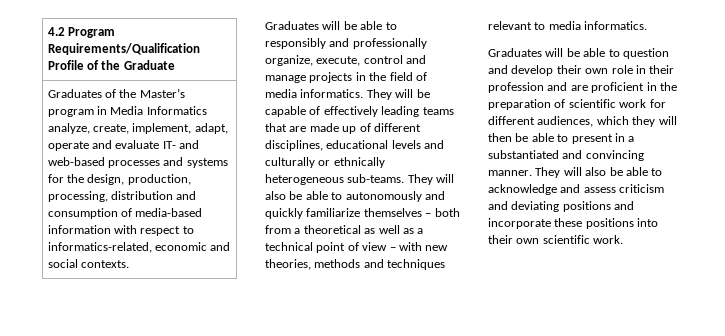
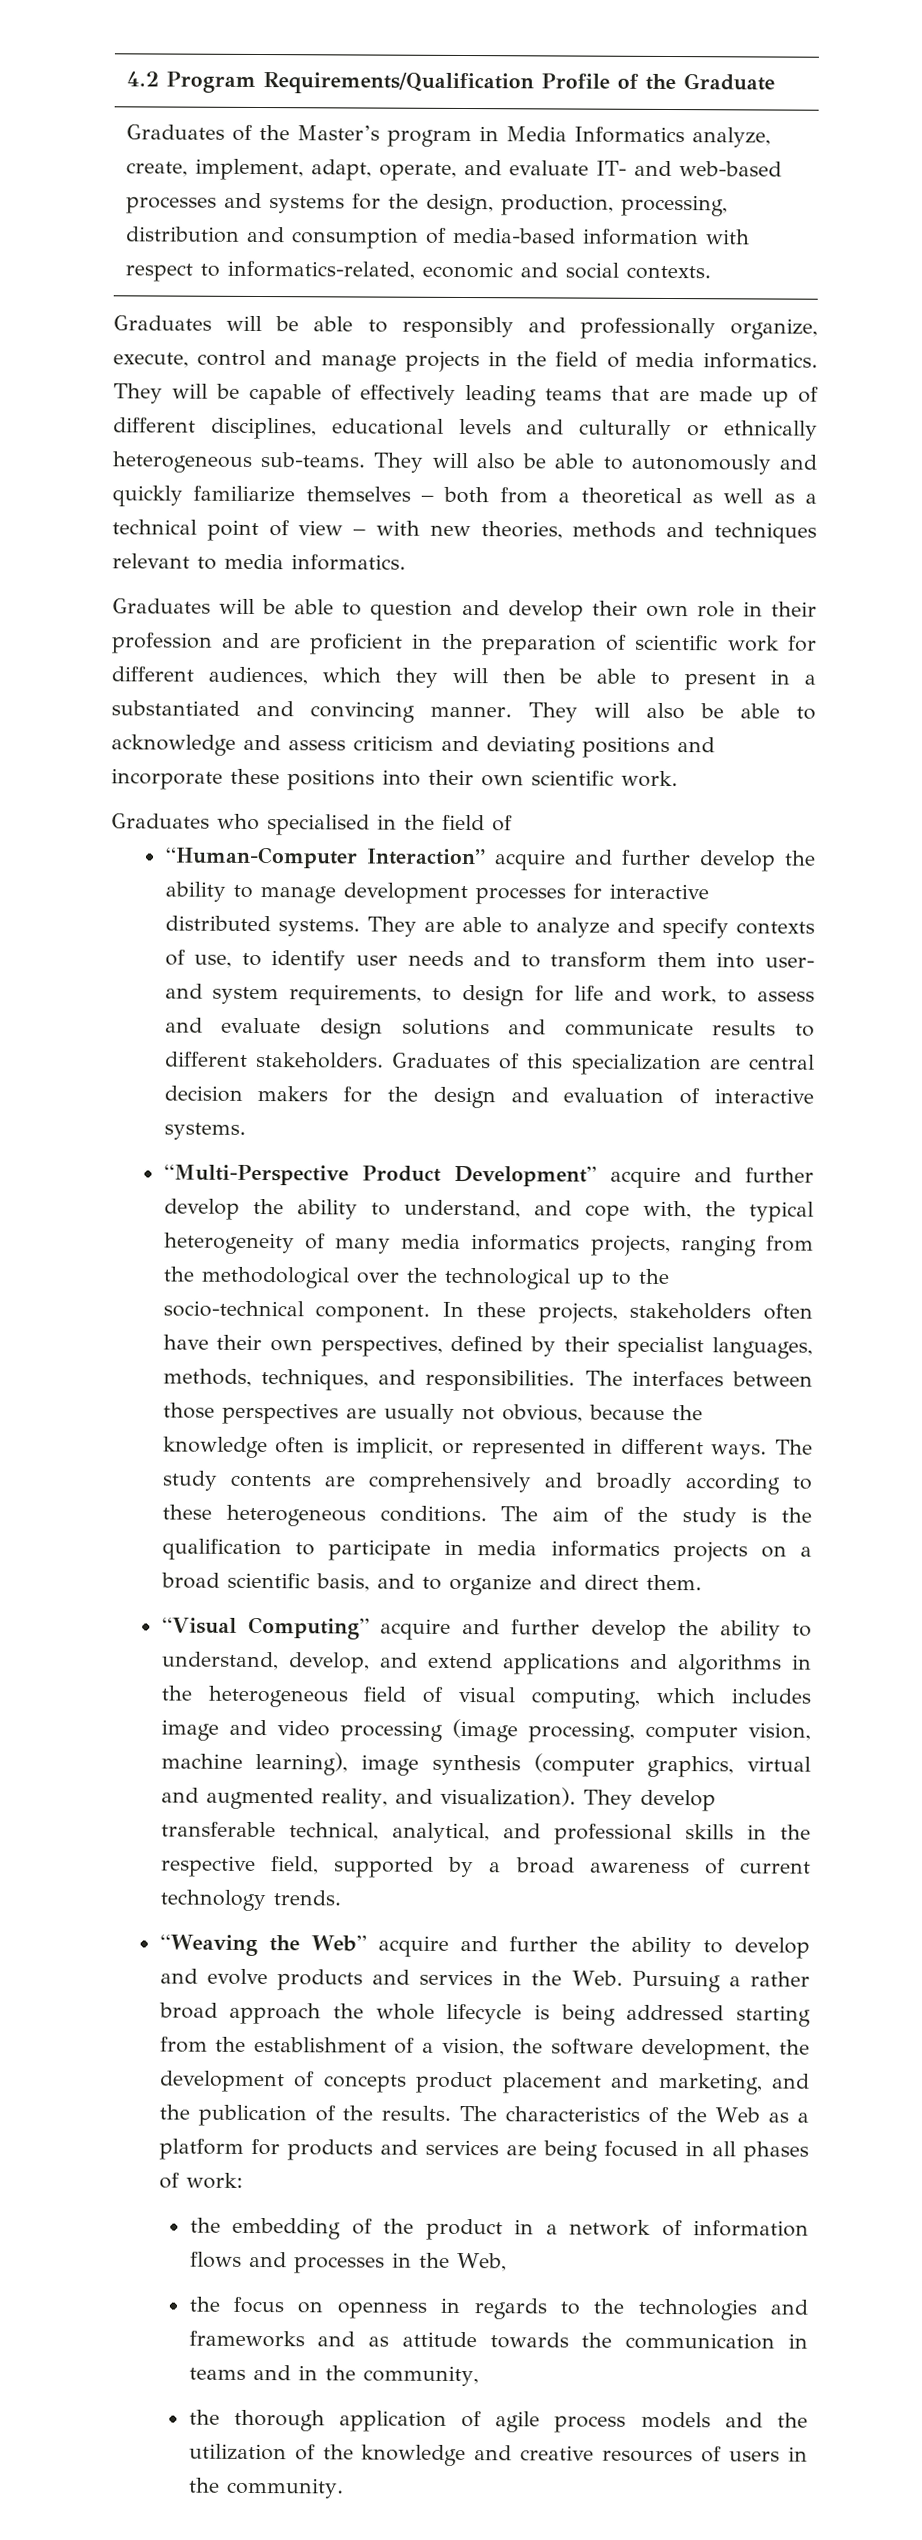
- Graduates of the Master’s program in Media Informatics analyze, create, implement, adapt, operate and evaluate IT- and web-based processes and systems for the design, production, processing, distribution and consumption of media-based information with respect to informatics-related, economic and social contexts.
+ Graduates of the Master’s program in Media Informatics analyze, create, implement, adapt, operate, and evaluate IT- and web-based processes and systems for the design, production, processing, distribution and consumption of media-based information with respect to informatics-related, economic and social contexts.
+ Graduates who specialised in the field of
+ “Human-Computer Interaction” acquire and further develop the ability to manage development processes for interactive distributed systems. They are able to analyze and specify contexts of use, to identify user needs and to transform them into user- and system requirements, to design for life and work, to assess and evaluate design solutions and communicate results to different stakeholders. Graduates of this specialization are central decision makers for the design and evaluation of interactive systems.
+ “Multi-Perspective Product Development” acquire and further develop the ability to understand, and cope with, the typical heterogeneity of many media informatics projects, ranging from the methodological over the technological up to the socio-technical component. In these projects, stakeholders often have their own perspectives, defined by their specialist languages, methods, techniques, and responsibilities. The interfaces between those perspectives are usually not obvious, because the knowledge often is implicit, or represented in different ways. The study contents are comprehensively and broadly according to these heterogeneous conditions. The aim of the study is the qualification to participate in media informatics projects on a broad scientific basis, and to organize and direct them.
+ “Visual Computing” acquire and further develop the ability to understand, develop, and extend applications and algorithms in the heterogeneous field of visual computing, which includes image and video processing (image processing, computer vision, machine learning), image synthesis (computer graphics, virtual and augmented reality, and visualization). They develop transferable technical, analytical, and professional skills in the respective field, supported by a broad awareness of current technology trends.
+ “Weaving the Web” acquire and further the ability to develop and evolve products and services in the Web. Pursuing a rather broad approach the whole lifecycle is being addressed starting from the establishment of a vision, the software development, the development of concepts product placement and marketing, and the publication of the results. The characteristics of the Web as a platform for products and services are being focused in all phases of work:
+ the embedding of the product in a network of information flows and processes in the Web,
+ the focus on openness in regards to the technologies and frameworks and as attitude towards the communication in teams and in the community,
+ the thorough application of agile process models and the utilization of the knowledge and creative resources of users in the community.

